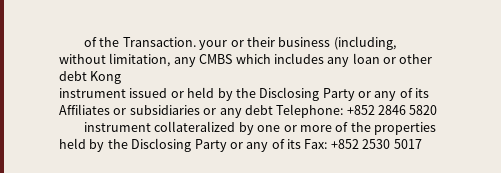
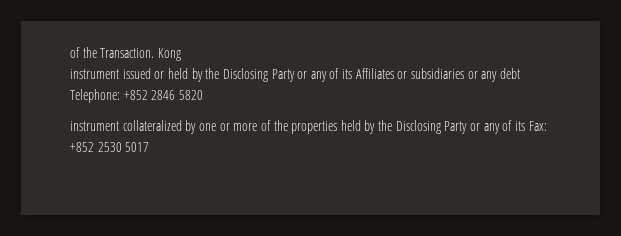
- of the Transaction. your or their business (including, without limitation, any CMBS which includes any loan or other debt Kong
+ of the Transaction. Kong

